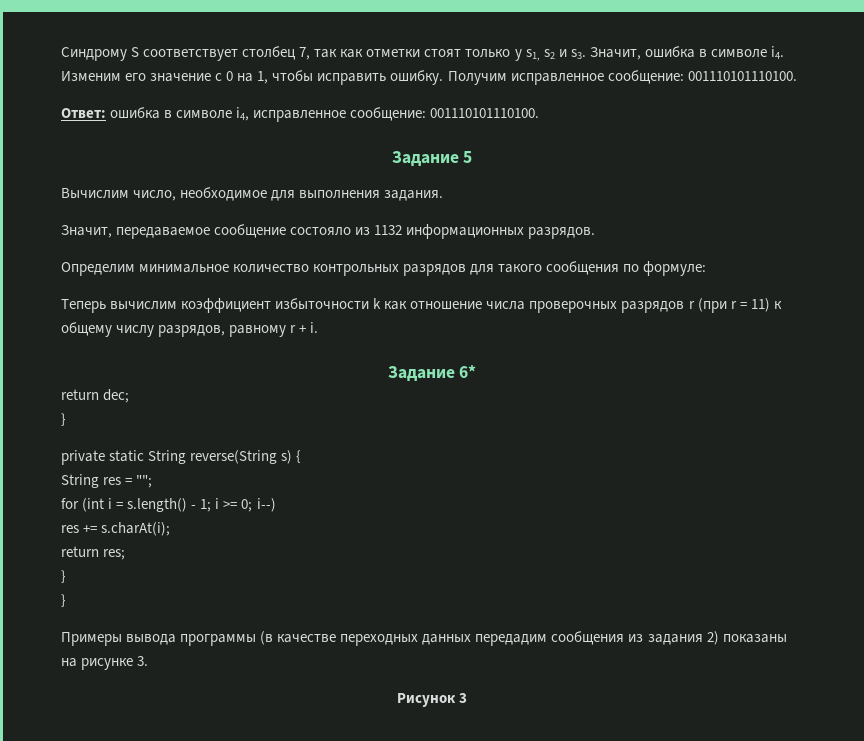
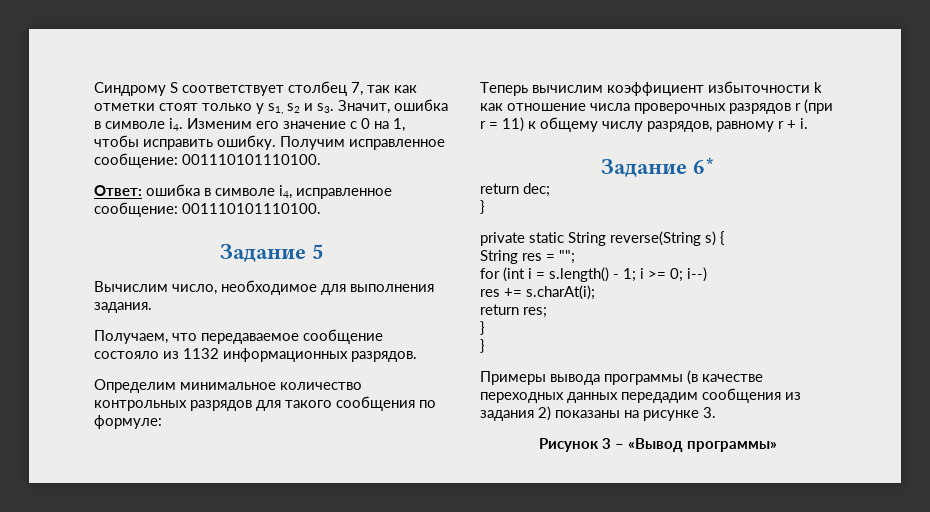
- Значит, передаваемое сообщение состояло из 1132 информационных разрядов.
+ Получаем, что передаваемое сообщение состояло из 1132 информационных разрядов.
- Рисунок 3
+ Рисунок 3 – «Вывод программы»

